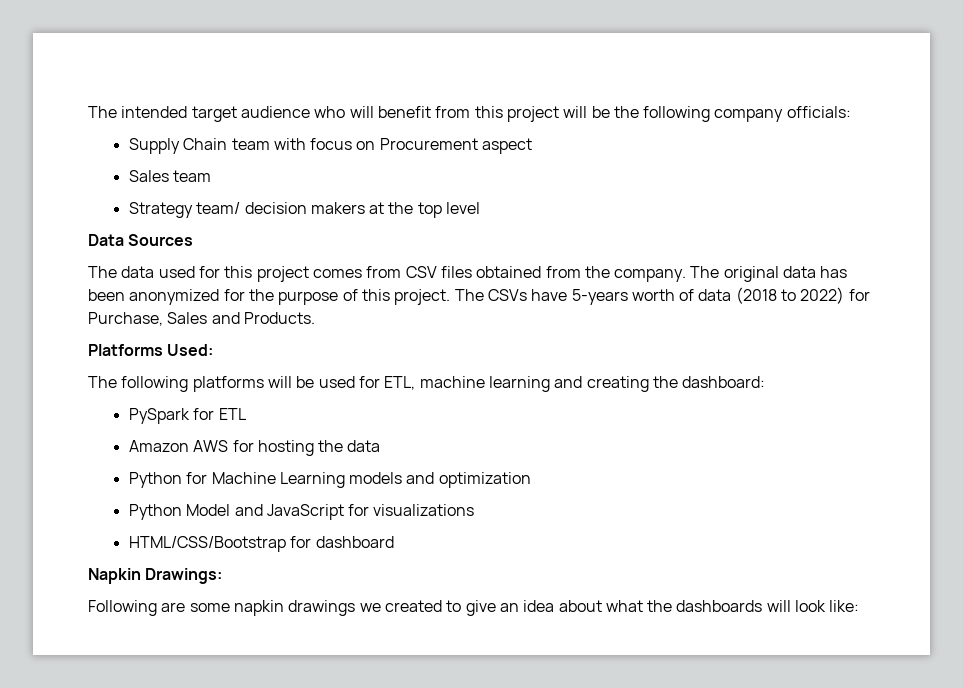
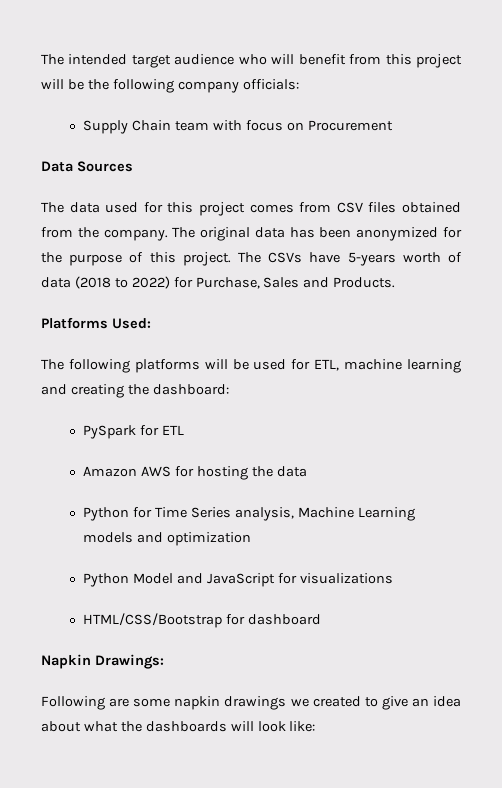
- Supply Chain team with focus on Procurement aspect
- Sales team
- Strategy team/ decision makers at the top level
+ Supply Chain team with focus on Procurement
- Python for Machine Learning models and optimization
+ Python for Time Series analysis, Machine Learning models and optimization

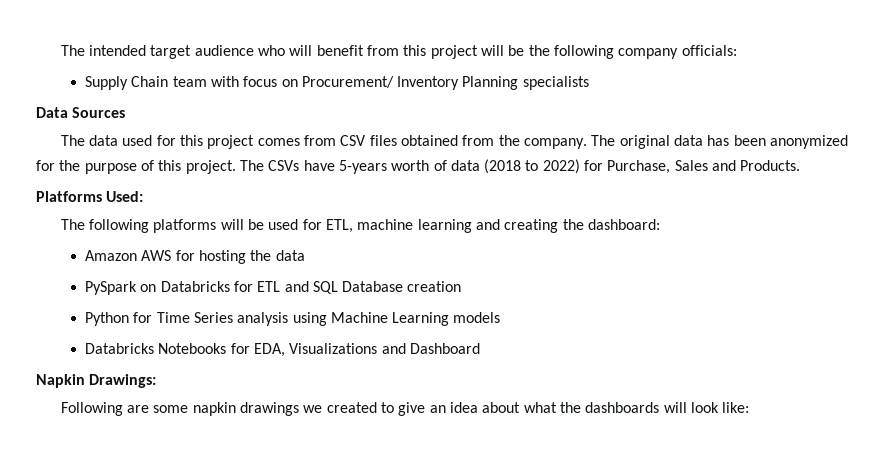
- Supply Chain team with focus on Procurement
+ Supply Chain team with focus on Procurement/ Inventory Planning specialists
- PySpark for ETL
+ PySpark on Databricks for ETL and SQL Database creation
- Python for Time Series analysis, Machine Learning models and optimization
- Python Model and JavaScript for visualizations
- HTML/CSS/Bootstrap for dashboard
+ Python for Time Series analysis using Machine Learning models
+ Databricks Notebooks for EDA, Visualizations and Dashboard

